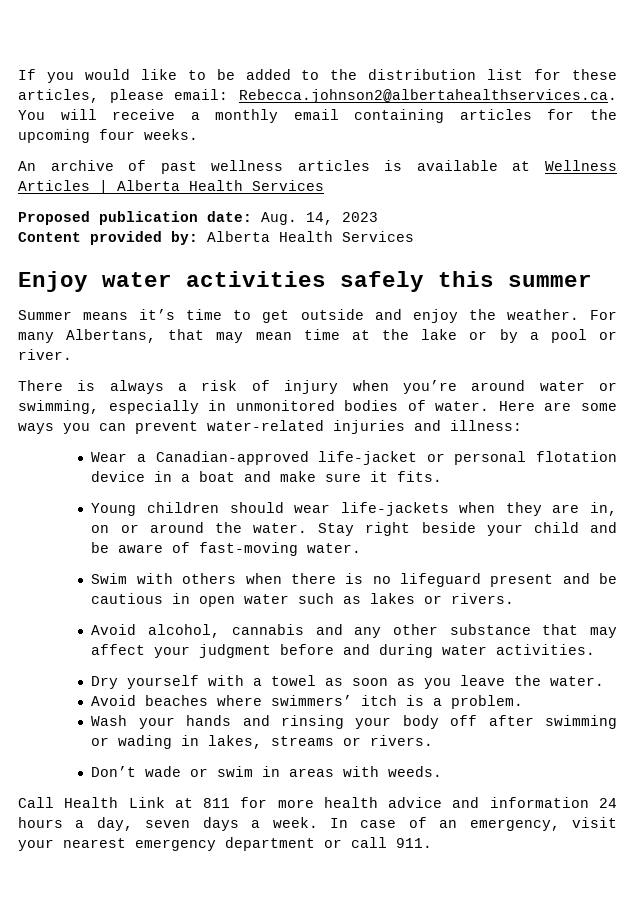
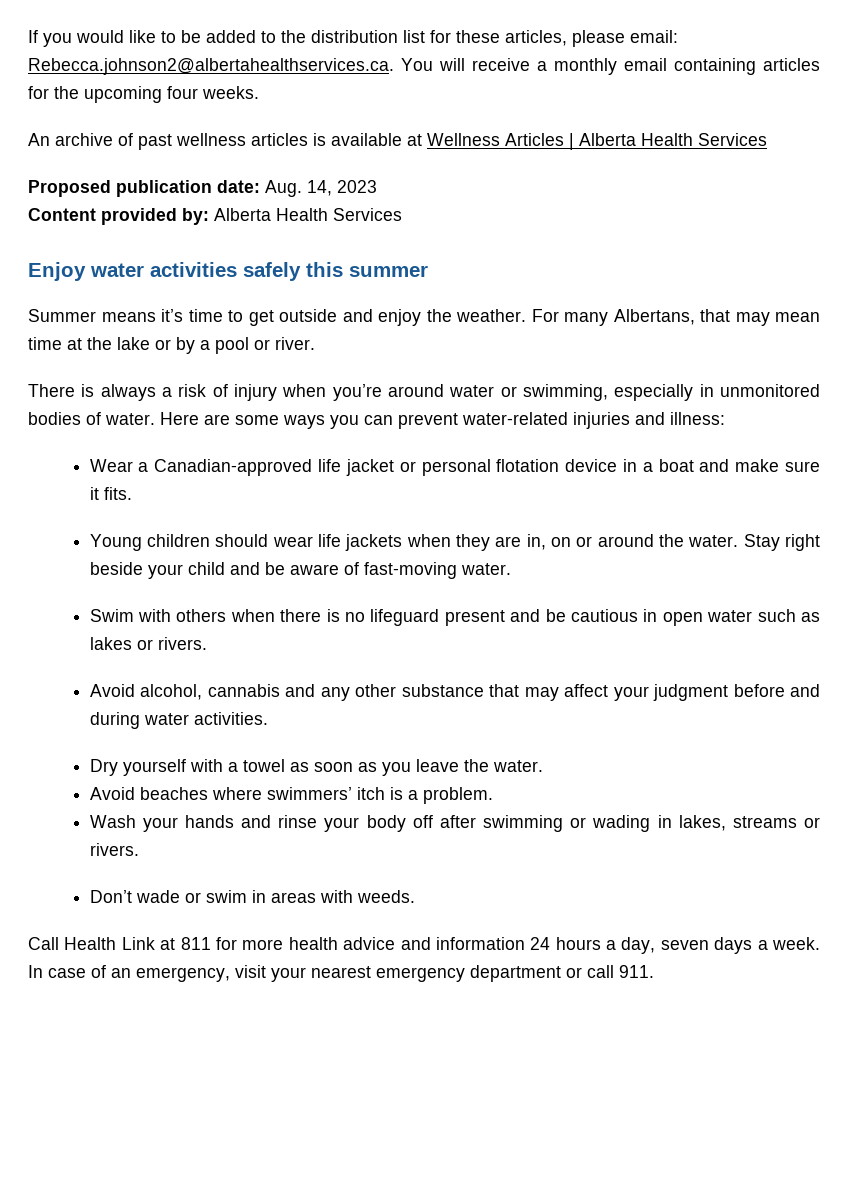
- Wear a Canadian-approved life-jacket or personal flotation device in a boat and make sure it fits.
+ Wear a Canadian-approved life jacket or personal flotation device in a boat and make sure it fits.
- Young children should wear life-jackets when they are in, on or around the water.
+ Young children should wear life jackets when they are in, on or around the water.
- Wash your hands and rinsing your body off after swimming or wading in lakes, streams or rivers.
+ Wash your hands and rinse your body off after swimming or wading in lakes, streams or rivers.

